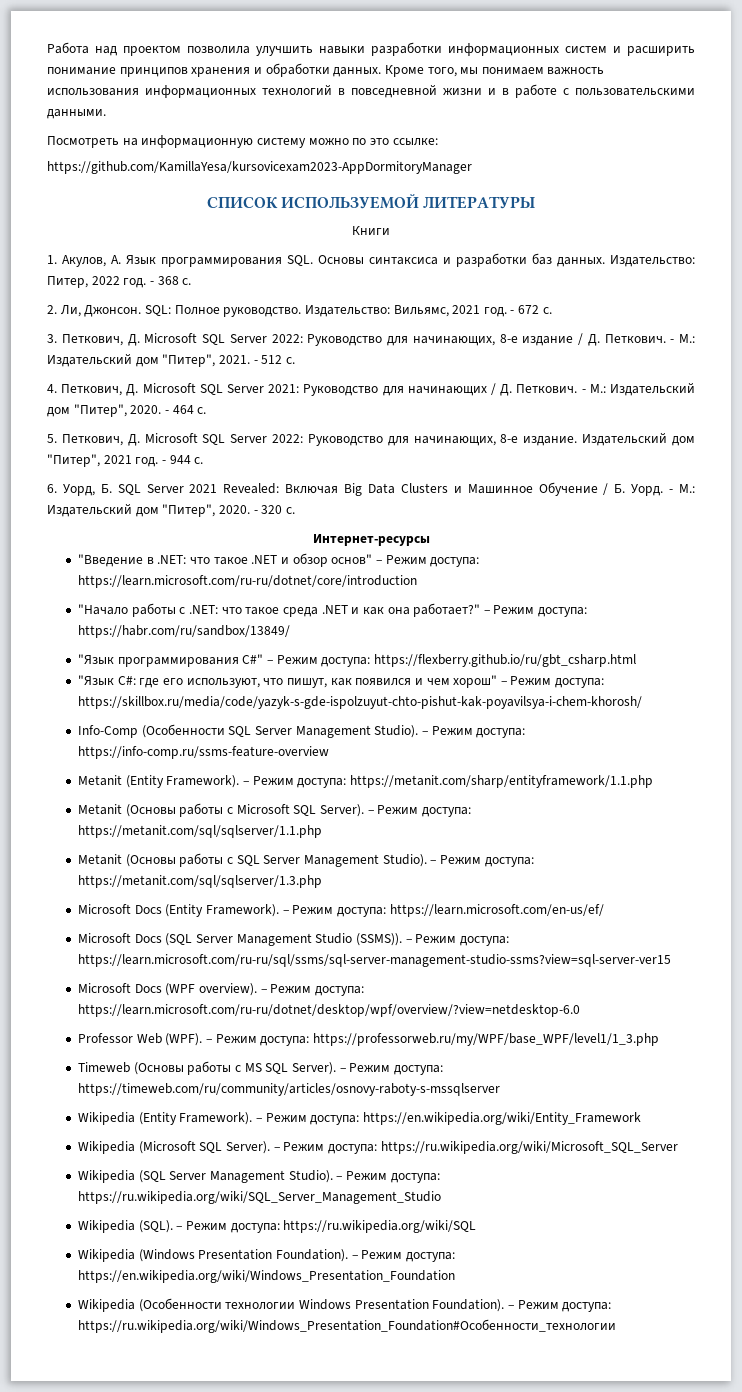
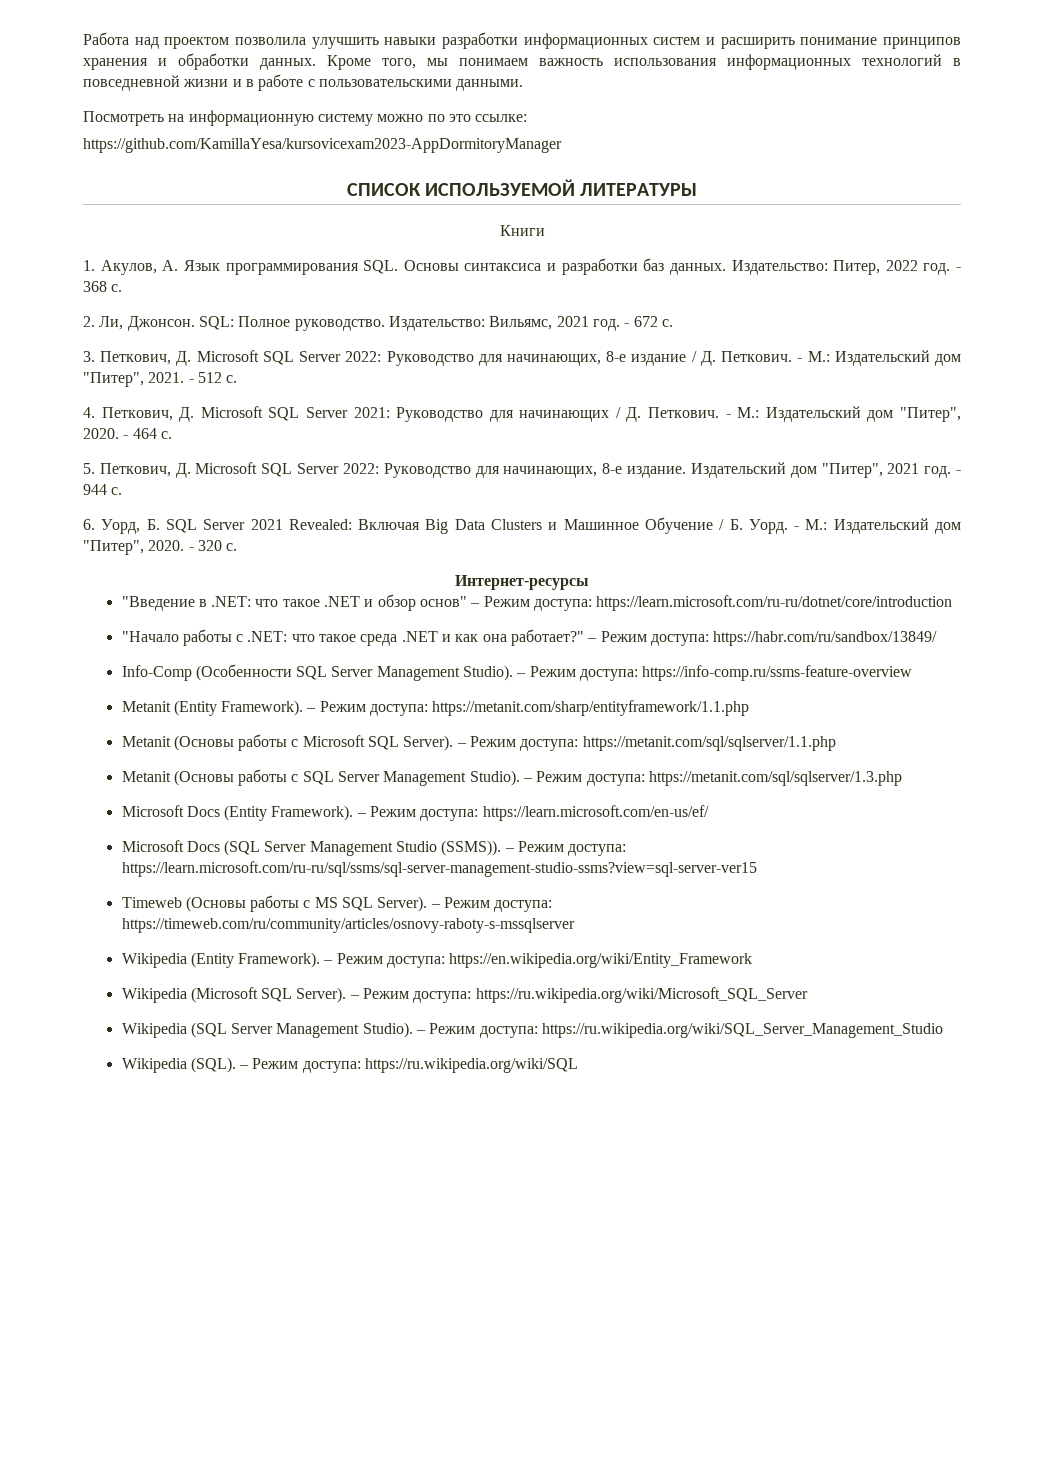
- "Язык программирования С#" – Режим доступа: https://flexberry.github.io/ru/gbt_csharp.html
- "Язык С#: где его используют, что пишут, как появился и чем хорош" – Режим доступа: https://skillbox.ru/media/code/yazyk-s-gde-ispolzuyut-chto-pishut-kak-poyavilsya-i-chem-khorosh/
- Microsoft Docs (WPF overview). – Режим доступа: https://learn.microsoft.com/ru-ru/dotnet/desktop/wpf/overview/?view=netdesktop-6.0
- Professor Web (WPF). – Режим доступа: https://professorweb.ru/my/WPF/base_WPF/level1/1_3.php
- Wikipedia (Windows Presentation Foundation). – Режим доступа: https://en.wikipedia.org/wiki/Windows_Presentation_Foundation
- Wikipedia (Особенности технологии Windows Presentation Foundation). – Режим доступа: https://ru.wikipedia.org/wiki/Windows_Presentation_Foundation#Особенности_технологии

